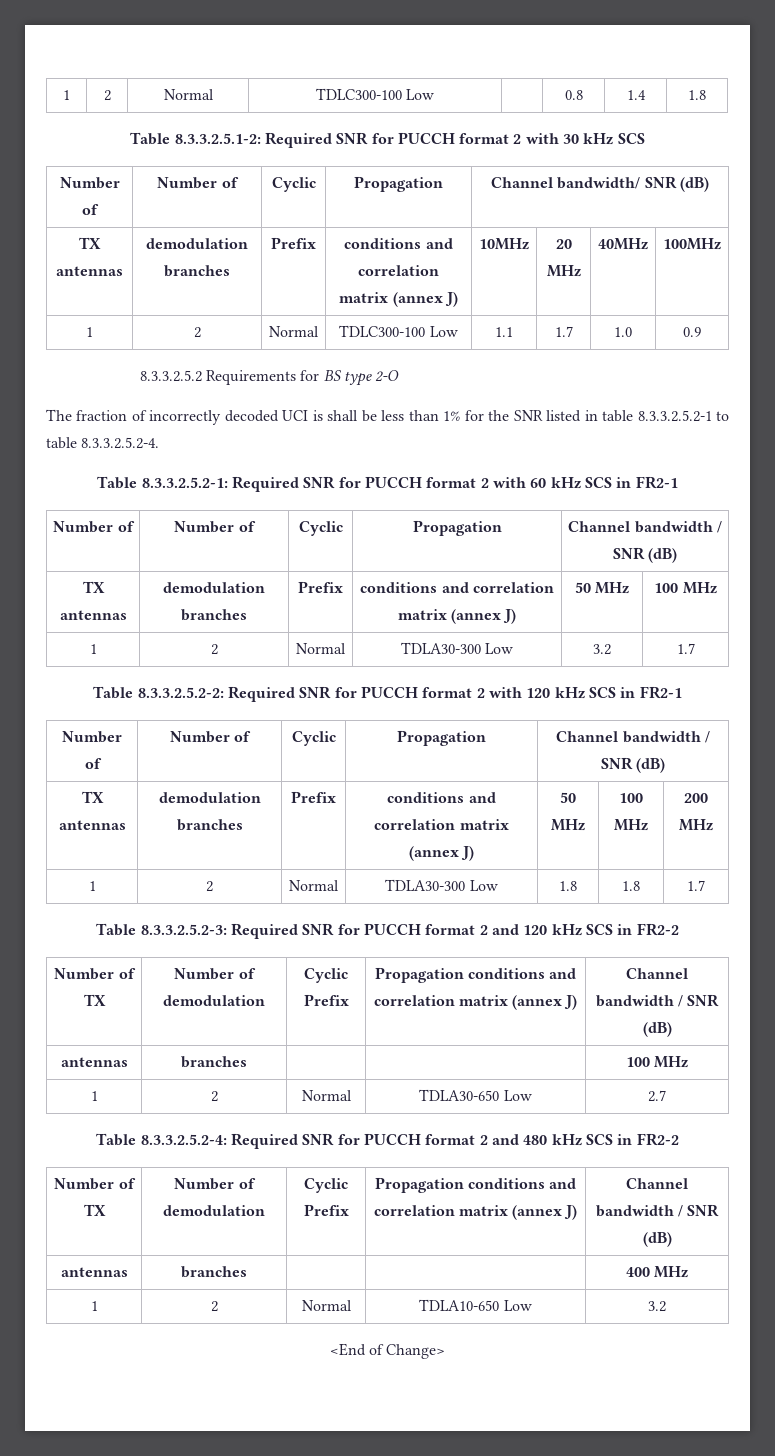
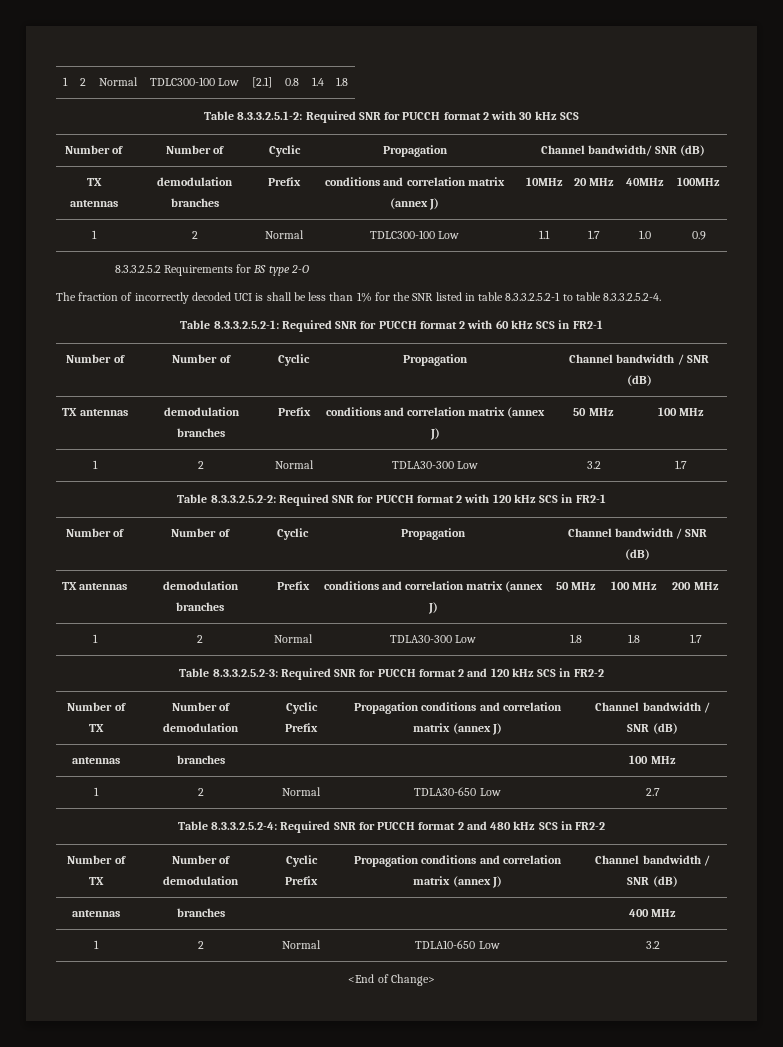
- 1 | 2 | Normal | TDLC300-100 Low | | 0.8 | 1.4 | 1.8
+ 1 | 2 | Normal | TDLC300-100 Low | [2.1] | 0.8 | 1.4 | 1.8

